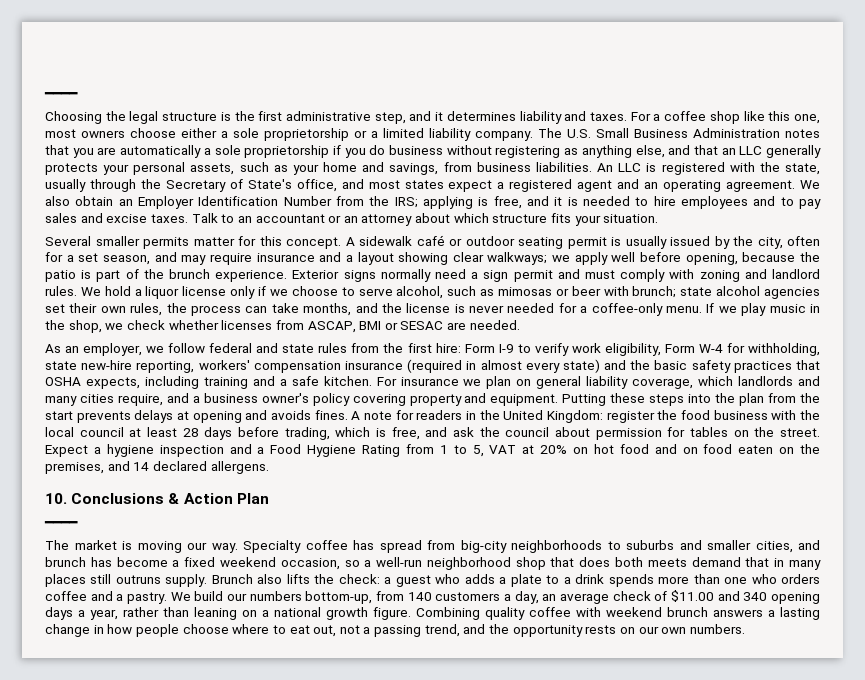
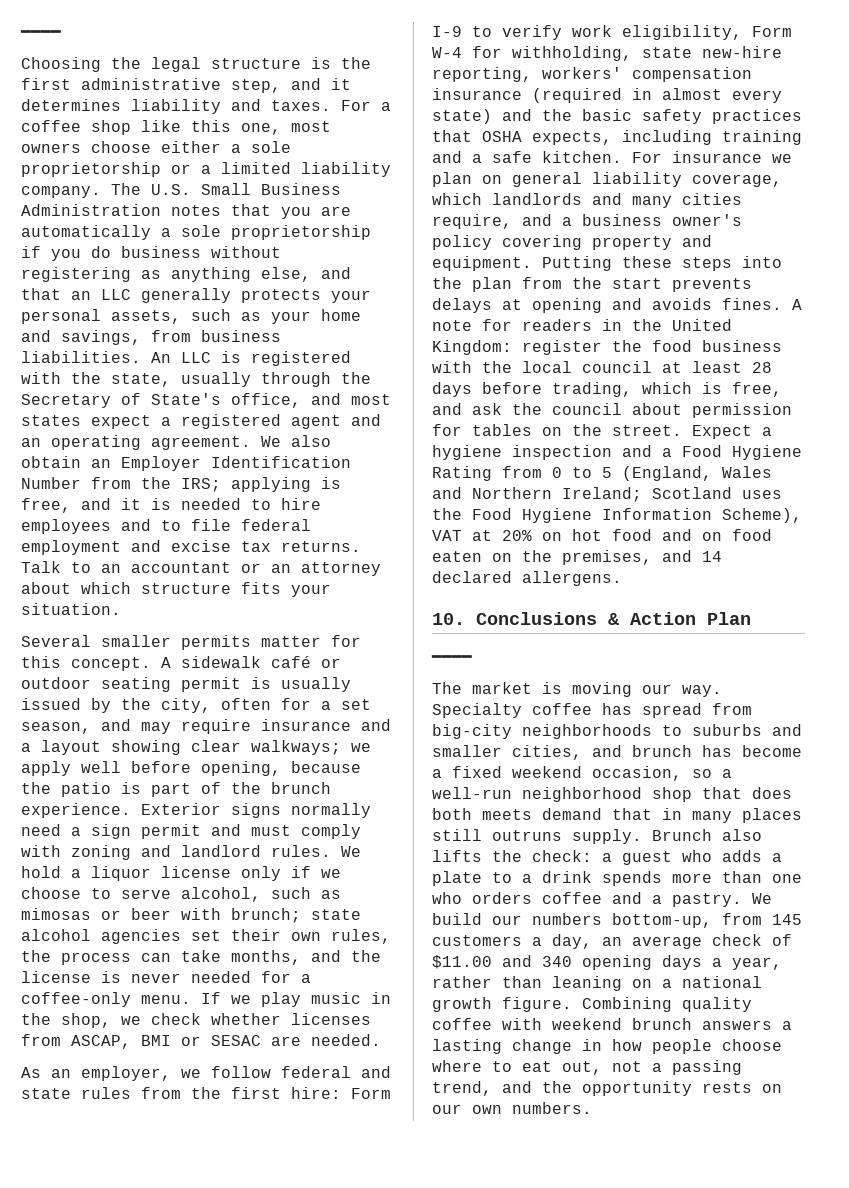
- We also obtain an Employer Identification Number from the IRS; applying is free, and it is needed to hire employees and to pay sales and excise taxes.
+ We also obtain an Employer Identification Number from the IRS; applying is free, and it is needed to hire employees and to file federal employment and excise tax returns.
- Expect a hygiene inspection and a Food Hygiene Rating from 1 to 5, VAT at 20% on hot food and on food eaten on the premises, and 14 declared allergens.
+ Expect a hygiene inspection and a Food Hygiene Rating from 0 to 5 (England, Wales and Northern Ireland; Scotland uses the Food Hygiene Information Scheme), VAT at 20% on hot food and on food eaten on the premises, and 14 declared allergens.
- We build our numbers bottom-up, from 140 customers a day, an average check of $11.00 and 340 opening days a year, rather than leaning on a national growth figure.
+ We build our numbers bottom-up, from 145 customers a day, an average check of $11.00 and 340 opening days a year, rather than leaning on a national growth figure.

